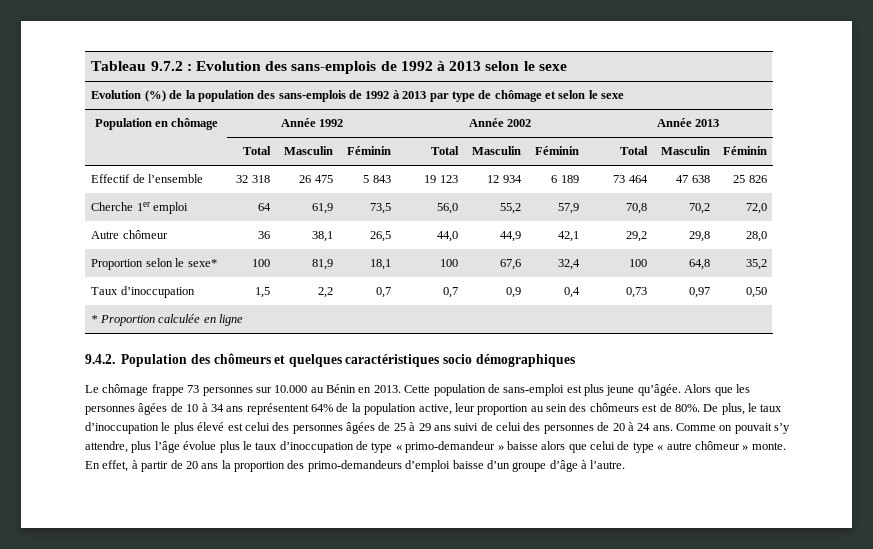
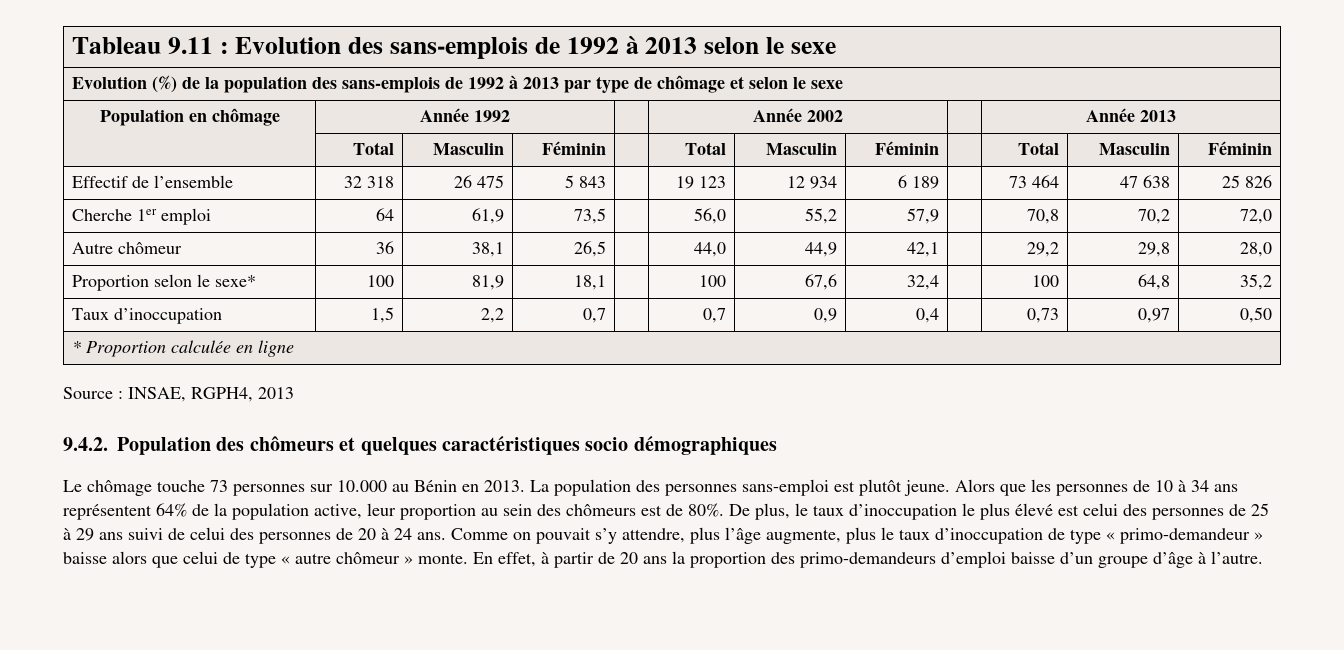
- Tableau 9.7.2 : Evolution des sans-emplois de 1992 à 2013 selon le sexe
+ Tableau 9.11 : Evolution des sans-emplois de 1992 à 2013 selon le sexe
+ Source : INSAE, RGPH4, 2013
- Le chômage frappe 73 personnes sur 10.000 au Bénin en 2013.
+ Le chômage touche 73 personnes sur 10.000 au Bénin en 2013.
- Cette population de sans-emploi est plus jeune qu’âgée.
+ La population des personnes sans-emploi est plutôt jeune.
- Alors que les personnes âgées de 10 à 34 ans représentent 64% de la population active, leur proportion au sein des chômeurs est de 80%.
+ Alors que les personnes de 10 à 34 ans représentent 64% de la population active, leur proportion au sein des chômeurs est de 80%.
- De plus, le taux d’inoccupation le plus élevé est celui des personnes âgées de 25 à 29 ans suivi de celui des personnes de 20 à 24 ans.
+ De plus, le taux d’inoccupation le plus élevé est celui des personnes de 25 à 29 ans suivi de celui des personnes de 20 à 24 ans.
- Comme on pouvait s’y attendre, plus l’âge évolue plus le taux d’inoccupation de type « primo-demandeur » baisse alors que celui de type « autre chômeur » monte.
+ Comme on pouvait s’y attendre, plus l’âge augmente, plus le taux d’inoccupation de type « primo-demandeur » baisse alors que celui de type « autre chômeur » monte.

